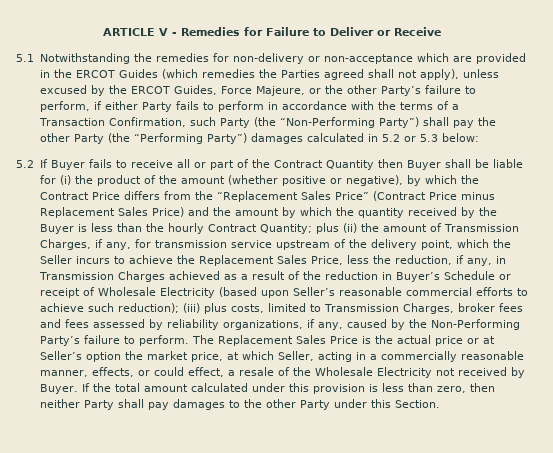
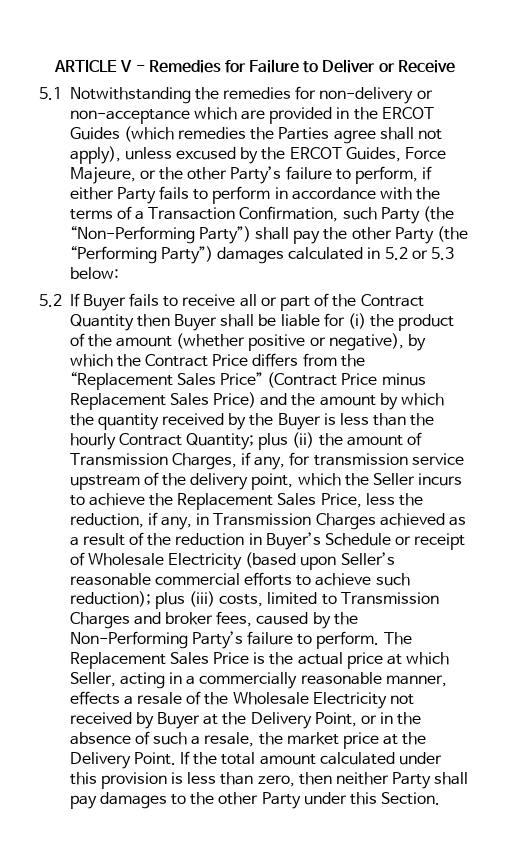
- 5.1 Notwithstanding the remedies for non-delivery or non-acceptance which are provided in the ERCOT Guides (which remedies the Parties agreed shall not apply), unless excused by the ERCOT Guides, Force Majeure, or the other Party’s failure to perform, if either Party fails to perform in accordance with the terms of a Transaction Confirmation, such Party (the “Non-Performing Party”) shall pay the other Party (the “Performing Party”) damages calculated in 5.2 or 5.3 below:
+ 5.1 Notwithstanding the remedies for non-delivery or non-acceptance which are provided in the ERCOT Guides (which remedies the Parties agree shall not apply), unless excused by the ERCOT Guides, Force Majeure, or the other Party’s failure to perform, if either Party fails to perform in accordance with the terms of a Transaction Confirmation, such Party (the “Non-Performing Party”) shall pay the other Party (the “Performing Party”) damages calculated in 5.2 or 5.3 below:
- (iii) plus costs, limited to Transmission Charges, broker fees and fees assessed by reliability organizations, if any, caused by the Non-Performing Party’s failure to perform.
+ plus (iii) costs, limited to Transmission Charges and broker fees, caused by the Non-Performing Party’s failure to perform.
- The Replacement Sales Price is the actual price or at Seller’s option the market price, at which Seller, acting in a commercially reasonable manner, effects, or could effect, a resale of the Wholesale Electricity not received by Buyer.
+ The Replacement Sales Price is the actual price at which Seller, acting in a commercially reasonable manner, effects a resale of the Wholesale Electricity not received by Buyer at the Delivery Point, or in the absence of such a resale, the market price at the Delivery Point.

